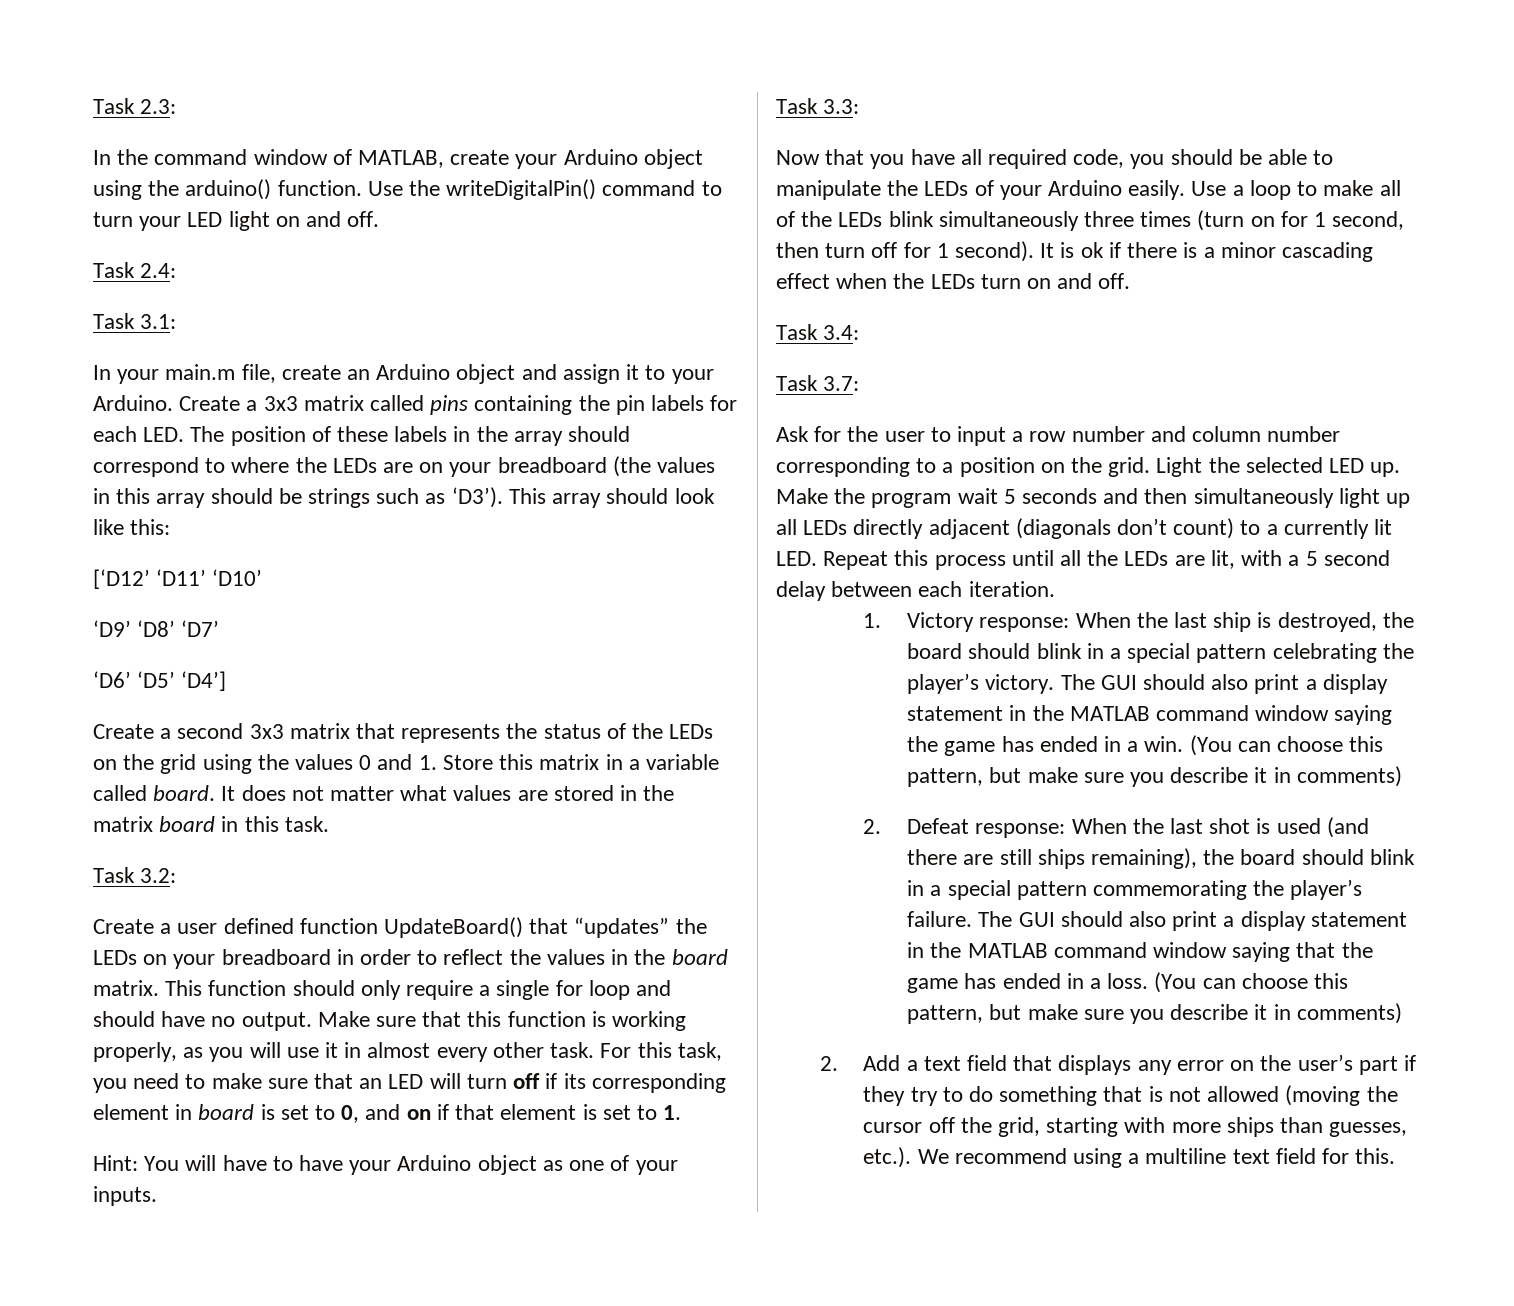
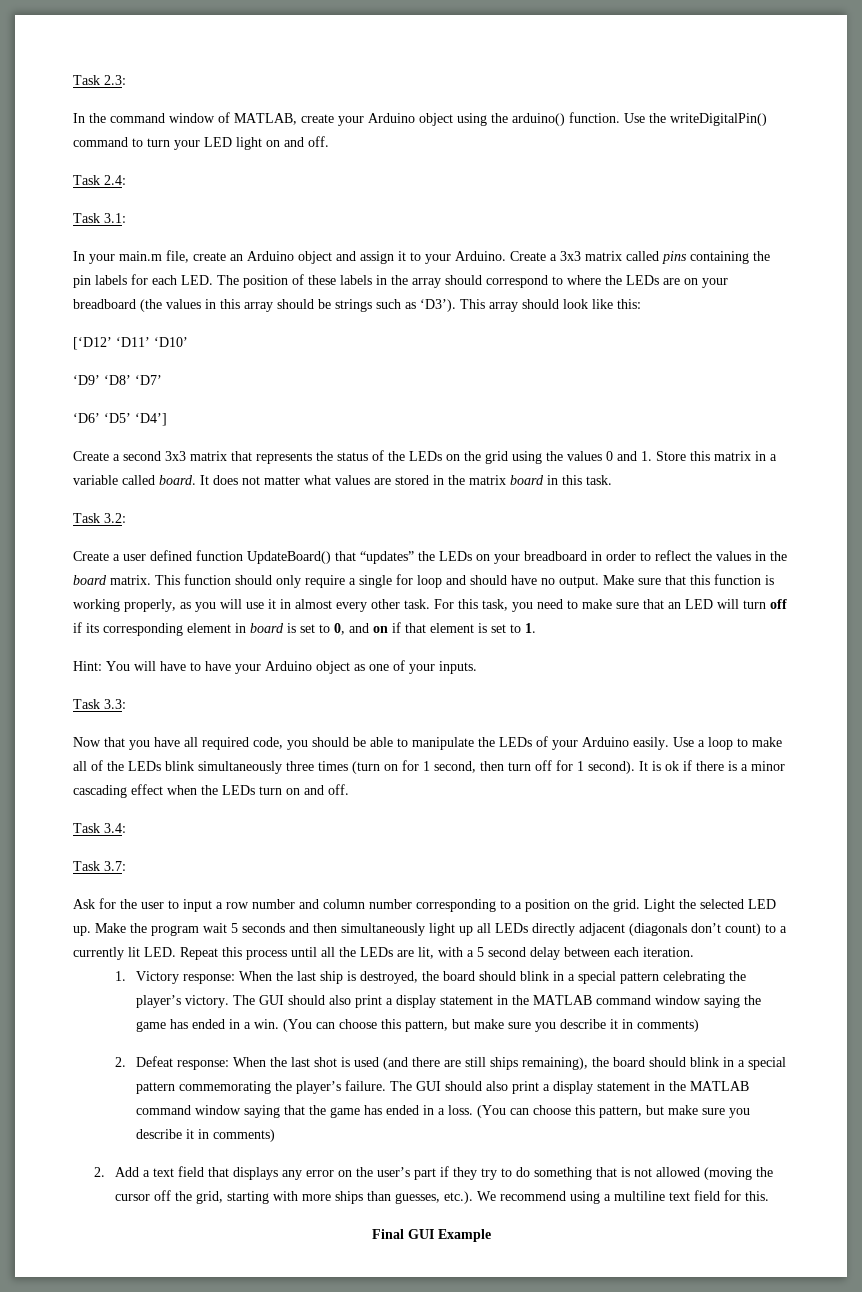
+ Final GUI Example

